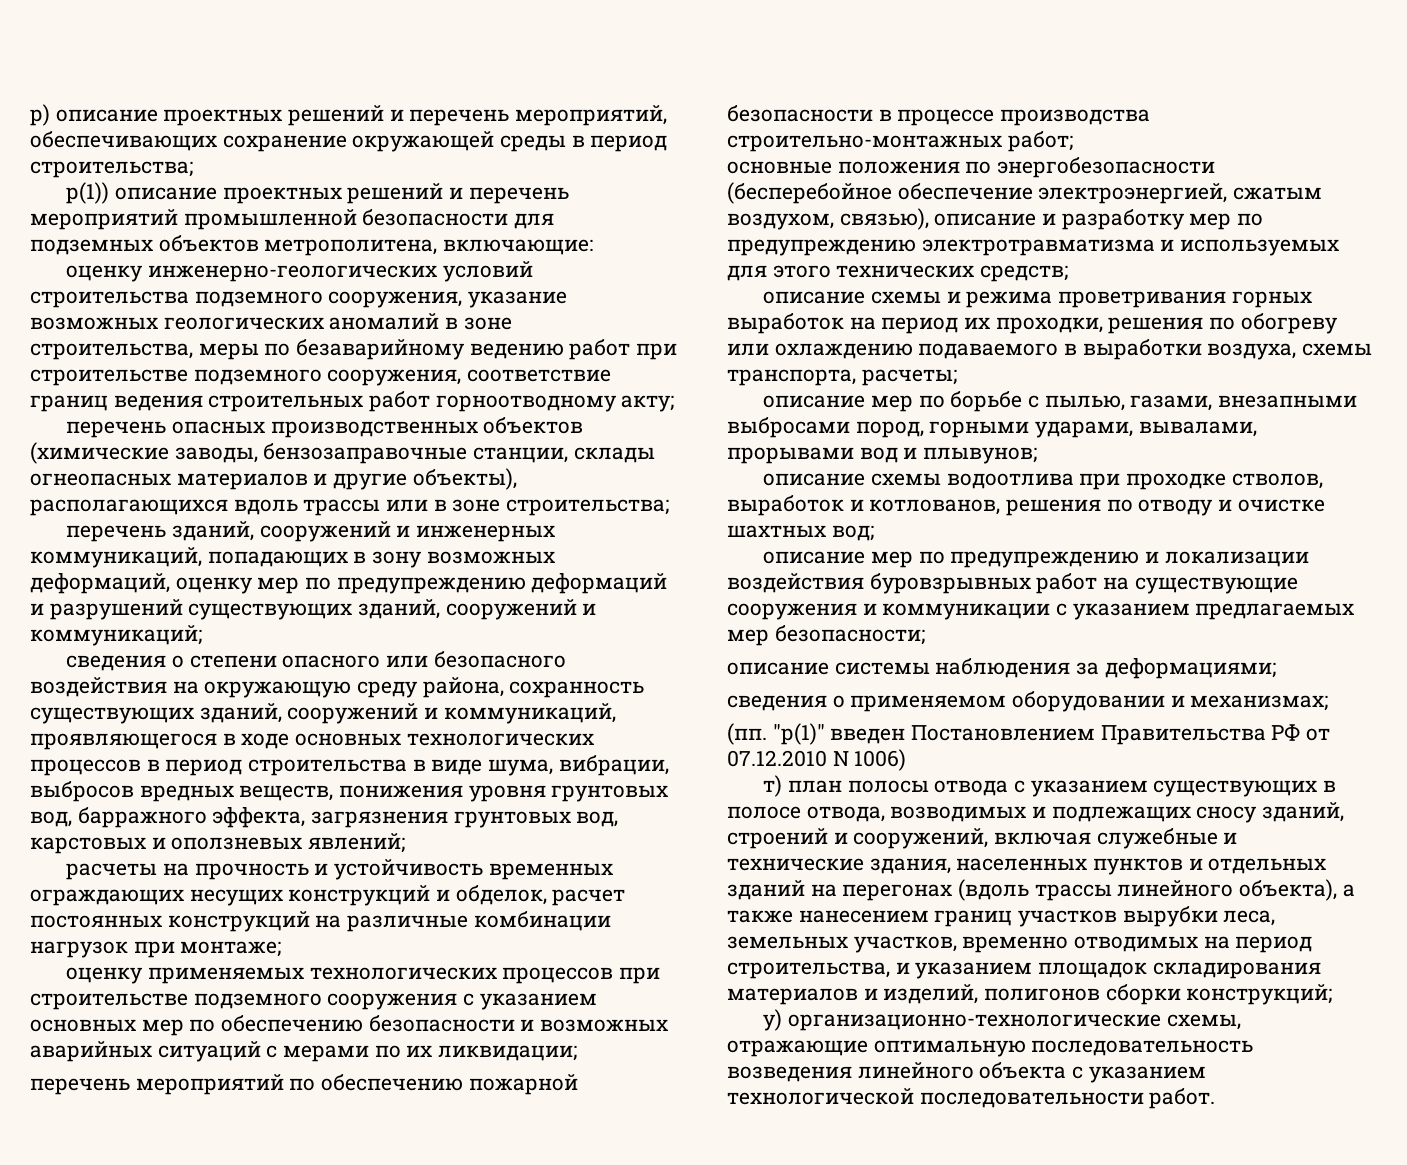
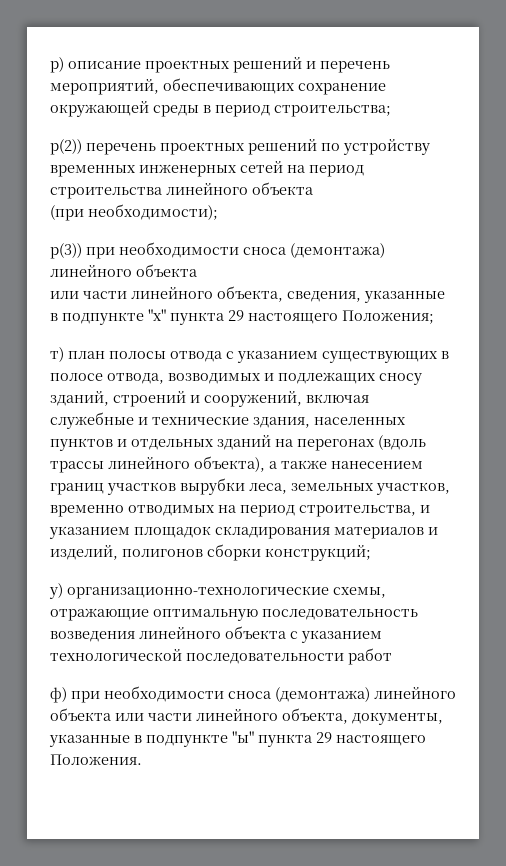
- р(1)) описание проектных решений и перечень мероприятий промышленной безопасности для подземных объектов метрополитена, включающие:
- оценку инженерно-геологических условий строительства подземного сооружения, указание возможных геологических аномалий в зоне строительства, меры по безаварийному ведению работ при строительстве подземного сооружения, соответствие границ ведения строительных работ горноотводному акту;
- перечень опасных производственных объектов (химические заводы, бензозаправочные станции, склады огнеопасных материалов и другие объекты), располагающихся вдоль трассы или в зоне строительства;
- перечень зданий, сооружений и инженерных коммуникаций, попадающих в зону возможных деформаций, оценку мер по предупреждению деформаций и разрушений существующих зданий, сооружений и коммуникаций;
- сведения о степени опасного или безопасного воздействия на окружающую среду района, сохранность существующих зданий, сооружений и коммуникаций, проявляющегося в ходе основных технологических процессов в период строительства в виде шума, вибрации, выбросов вредных веществ, понижения уровня грунтовых вод, барражного эффекта, загрязнения грунтовых вод, карстовых и оползневых явлений;
- расчеты на прочность и устойчивость временных ограждающих несущих конструкций и обделок, расчет постоянных конструкций на различные комбинации нагрузок при монтаже;
- оценку применяемых технологических процессов при строительстве подземного сооружения с указанием основных мер по обеспечению безопасности и возможных аварийных ситуаций с мерами по их ликвидации;
- перечень мероприятий по обеспечению пожарной безопасности в процессе производства строительно-монтажных работ;
- основные положения по энергобезопасности (бесперебойное обеспечение электроэнергией, сжатым воздухом, связью), описание и разработку мер по предупреждению электротравматизма и используемых для этого технических средств;
- описание схемы и режима проветривания горных выработок на период их проходки, решения по обогреву или охлаждению подаваемого в выработки воздуха, схемы транспорта, расчеты;
- описание мер по борьбе с пылью, газами, внезапными выбросами пород, горными ударами, вывалами, прорывами вод и плывунов;
- описание схемы водоотлива при проходке стволов, выработок и котлованов, решения по отводу и очистке шахтных вод;
- описание мер по предупреждению и локализации воздействия буровзрывных работ на существующие сооружения и коммуникации с указанием предлагаемых мер безопасности;
- описание системы наблюдения за деформациями;
- сведения о применяемом оборудовании и механизмах;
- (пп. "р(1)" введен Постановлением Правительства РФ от 07.12.2010 N 1006)
+ р(2)) перечень проектных решений по устройству временных инженерных сетей на период строительства линейного объекта
+ (при необходимости);
+ р(3)) при необходимости сноса (демонтажа) линейного объекта
+ или части линейного объекта, сведения, указанные в подпункте "х" пункта 29 настоящего Положения;
- у) организационно-технологические схемы, отражающие оптимальную последовательность возведения линейного объекта с указанием технологической последовательности работ.
+ у) организационно-технологические схемы, отражающие оптимальную последовательность возведения линейного объекта с указанием технологической последовательности работ
+ ф) при необходимости сноса (демонтажа) линейного объекта или части линейного объекта, документы, указанные в подпункте "ы" пункта 29 настоящего Положения.

